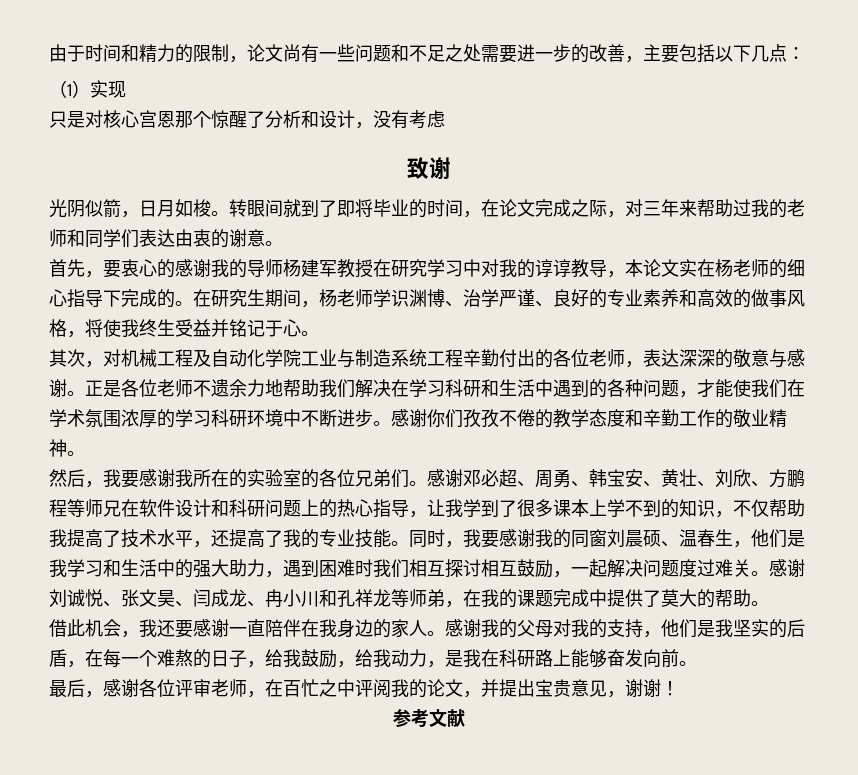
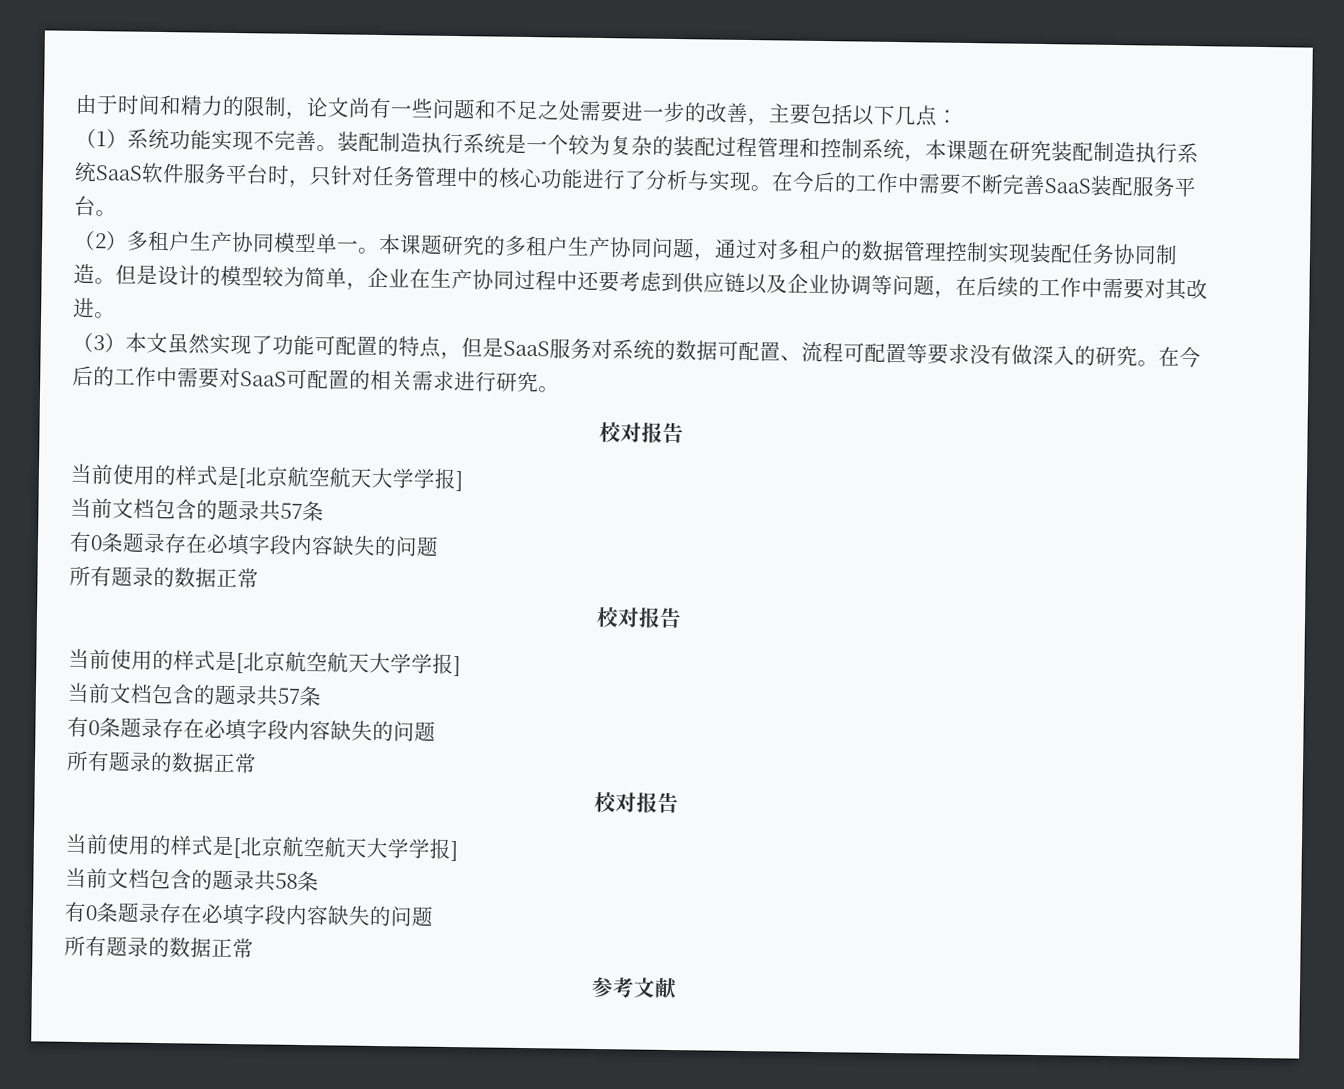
- （1）实现
- 只是对核心宫恩那个惊醒了分析和设计，没有考虑
- 致谢
- 光阴似箭，日月如梭。转眼间就到了即将毕业的时间，在论文完成之际，对三年来帮助过我的老师和同学们表达由衷的谢意。
- 首先，要衷心的感谢我的导师杨建军教授在研究学习中对我的谆谆教导，本论文实在杨老师的细心指导下完成的。在研究生期间，杨老师学识渊博、治学严谨、良好的专业素养和高效的做事风格，将使我终生受益并铭记于心。
- 其次，对机械工程及自动化学院工业与制造系统工程辛勤付出的各位老师，表达深深的敬意与感谢。正是各位老师不遗余力地帮助我们解决在学习科研和生活中遇到的各种问题，才能使我们在学术氛围浓厚的学习科研环境中不断进步。感谢你们孜孜不倦的教学态度和辛勤工作的敬业精神。
- 然后，我要感谢我所在的实验室的各位兄弟们。感谢邓必超、周勇、韩宝安、黄壮、刘欣、方鹏程等师兄在软件设计和科研问题上的热心指导，让我学到了很多课本上学不到的知识，不仅帮助我提高了技术水平，还提高了我的专业技能。同时，我要感谢我的同窗刘晨硕、温春生，他们是我学习和生活中的强大助力，遇到困难时我们相互探讨相互鼓励，一起解决问题度过难关。感谢刘诚悦、张文昊、闫成龙、冉小川和孔祥龙等师弟，在我的课题完成中提供了莫大的帮助。
- 借此机会，我还要感谢一直陪伴在我身边的家人。感谢我的父母对我的支持，他们是我坚实的后盾，在每一个难熬的日子，给我鼓励，给我动力，是我在科研路上能够奋发向前。
- 最后，感谢各位评审老师，在百忙之中评阅我的论文，并提出宝贵意见，谢谢！
+ （1）系统功能实现不完善。装配制造执行系统是一个较为复杂的装配过程管理和控制系统，本课题在研究装配制造执行系统SaaS软件服务平台时，只针对任务管理中的核心功能进行了分析与实现。在今后的工作中需要不断完善SaaS装配服务平台。
+ （2）多租户生产协同模型单一。本课题研究的多租户生产协同问题，通过对多租户的数据管理控制实现装配任务协同制造。但是设计的模型较为简单，企业在生产协同过程中还要考虑到供应链以及企业协调等问题，在后续的工作中需要对其改进。
+ （3）本文虽然实现了功能可配置的特点，但是SaaS服务对系统的数据可配置、流程可配置等要求没有做深入的研究。在今后的工作中需要对SaaS可配置的相关需求进行研究。
+ 校对报告
+ 当前使用的样式是[北京航空航天大学学报]
+ 当前文档包含的题录共57条
+ 有0条题录存在必填字段内容缺失的问题
+ 所有题录的数据正常
+ 校对报告
+ 当前使用的样式是[北京航空航天大学学报]
+ 当前文档包含的题录共57条
+ 有0条题录存在必填字段内容缺失的问题
+ 所有题录的数据正常
+ 校对报告
+ 当前使用的样式是[北京航空航天大学学报]
+ 当前文档包含的题录共58条
+ 有0条题录存在必填字段内容缺失的问题
+ 所有题录的数据正常

